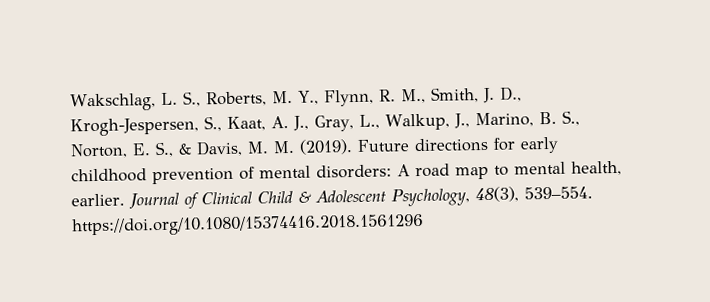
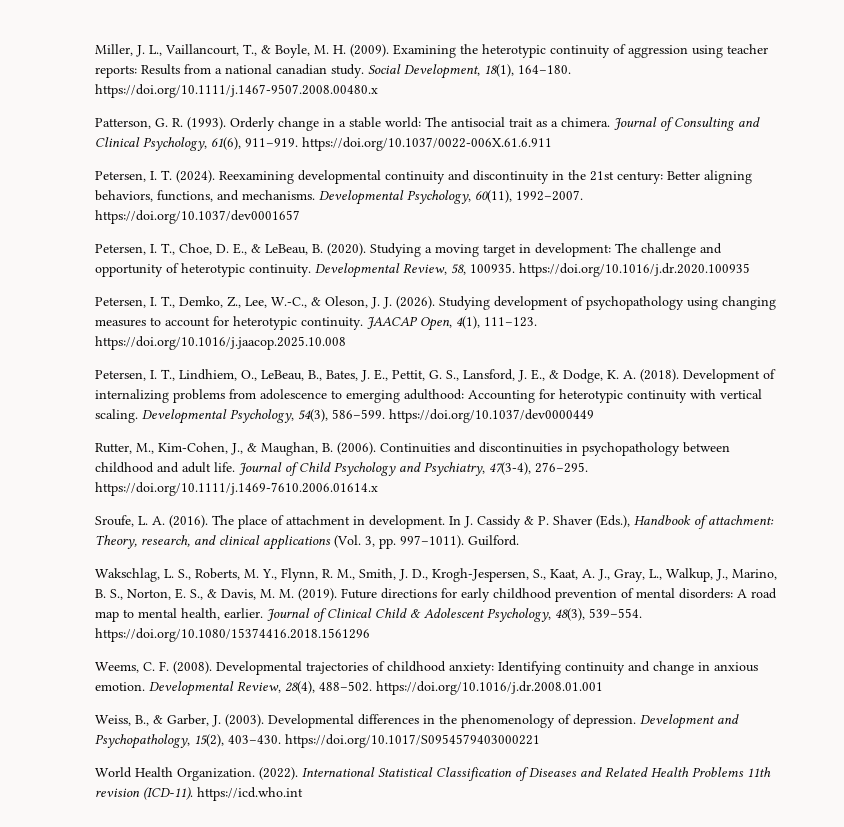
+ Miller, J. L., Vaillancourt, T., & Boyle, M. H. (2009). Examining the heterotypic continuity of aggression using teacher reports: Results from a national canadian study. Social Development, 18(1), 164–180. https://doi.org/10.1111/j.1467-9507.2008.00480.x
+ Patterson, G. R. (1993). Orderly change in a stable world: The antisocial trait as a chimera. Journal of Consulting and Clinical Psychology, 61(6), 911–919. https://doi.org/10.1037/0022-006X.61.6.911
+ Petersen, I. T. (2024). Reexamining developmental continuity and discontinuity in the 21st century: Better aligning behaviors, functions, and mechanisms. Developmental Psychology, 60(11), 1992–2007. https://doi.org/10.1037/dev0001657
+ Petersen, I. T., Choe, D. E., & LeBeau, B. (2020). Studying a moving target in development: The challenge and opportunity of heterotypic continuity. Developmental Review, 58, 100935. https://doi.org/10.1016/j.dr.2020.100935
+ Petersen, I. T., Demko, Z., Lee, W.-C., & Oleson, J. J. (2026). Studying development of psychopathology using changing measures to account for heterotypic continuity. JAACAP Open, 4(1), 111–123. https://doi.org/10.1016/j.jaacop.2025.10.008
+ Petersen, I. T., Lindhiem, O., LeBeau, B., Bates, J. E., Pettit, G. S., Lansford, J. E., & Dodge, K. A. (2018). Development of internalizing problems from adolescence to emerging adulthood: Accounting for heterotypic continuity with vertical scaling. Developmental Psychology, 54(3), 586–599. https://doi.org/10.1037/dev0000449
+ Rutter, M., Kim-Cohen, J., & Maughan, B. (2006). Continuities and discontinuities in psychopathology between childhood and adult life. Journal of Child Psychology and Psychiatry, 47(3-4), 276–295. https://doi.org/10.1111/j.1469-7610.2006.01614.x
+ Sroufe, L. A. (2016). The place of attachment in development. In J. Cassidy & P. Shaver (Eds.), Handbook of attachment: Theory, research, and clinical applications (Vol. 3, pp. 997–1011). Guilford.
+ Weems, C. F. (2008). Developmental trajectories of childhood anxiety: Identifying continuity and change in anxious emotion. Developmental Review, 28(4), 488–502. https://doi.org/10.1016/j.dr.2008.01.001
+ Weiss, B., & Garber, J. (2003). Developmental differences in the phenomenology of depression. Development and Psychopathology, 15(2), 403–430. https://doi.org/10.1017/S0954579403000221
+ World Health Organization. (2022). International Statistical Classification of Diseases and Related Health Problems 11th revision (ICD-11). https://icd.who.int

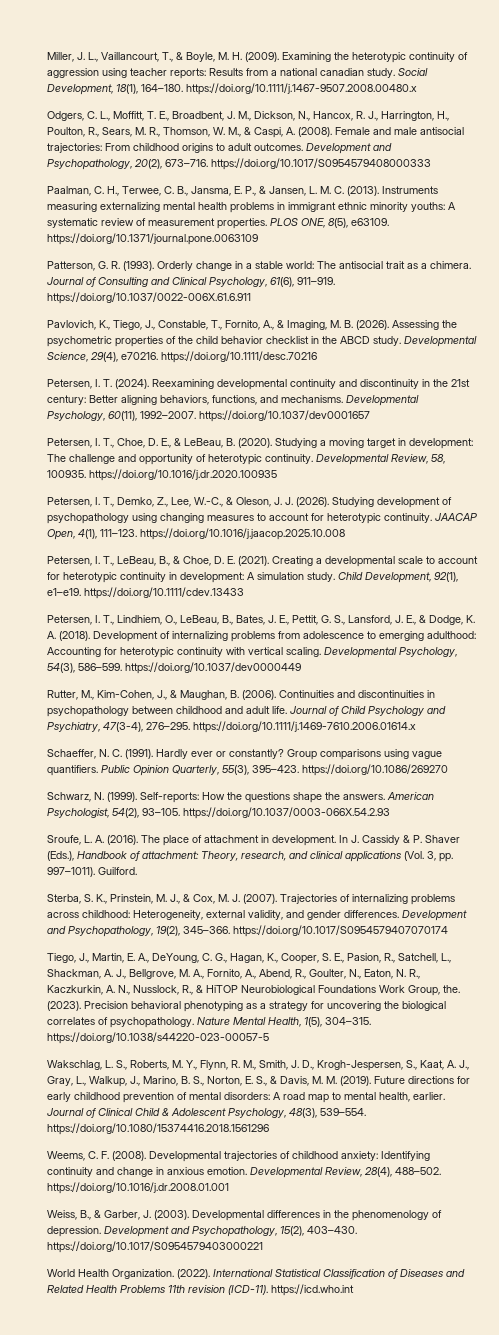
+ Odgers, C. L., Moffitt, T. E., Broadbent, J. M., Dickson, N., Hancox, R. J., Harrington, H., Poulton, R., Sears, M. R., Thomson, W. M., & Caspi, A. (2008). Female and male antisocial trajectories: From childhood origins to adult outcomes. Development and Psychopathology, 20(2), 673–716. https://doi.org/10.1017/S0954579408000333
+ Paalman, C. H., Terwee, C. B., Jansma, E. P., & Jansen, L. M. C. (2013). Instruments measuring externalizing mental health problems in immigrant ethnic minority youths: A systematic review of measurement properties. PLOS ONE, 8(5), e63109. https://doi.org/10.1371/journal.pone.0063109
+ Pavlovich, K., Tiego, J., Constable, T., Fornito, A., & Imaging, M. B. (2026). Assessing the psychometric properties of the child behavior checklist in the ABCD study. Developmental Science, 29(4), e70216. https://doi.org/10.1111/desc.70216
+ Petersen, I. T., LeBeau, B., & Choe, D. E. (2021). Creating a developmental scale to account for heterotypic continuity in development: A simulation study. Child Development, 92(1), e1–e19. https://doi.org/10.1111/cdev.13433
+ Schaeffer, N. C. (1991). Hardly ever or constantly? Group comparisons using vague quantifiers. Public Opinion Quarterly, 55(3), 395–423. https://doi.org/10.1086/269270
+ Schwarz, N. (1999). Self-reports: How the questions shape the answers. American Psychologist, 54(2), 93–105. https://doi.org/10.1037/0003-066X.54.2.93
+ Sterba, S. K., Prinstein, M. J., & Cox, M. J. (2007). Trajectories of internalizing problems across childhood: Heterogeneity, external validity, and gender differences. Development and Psychopathology, 19(2), 345–366. https://doi.org/10.1017/S0954579407070174
+ Tiego, J., Martin, E. A., DeYoung, C. G., Hagan, K., Cooper, S. E., Pasion, R., Satchell, L., Shackman, A. J., Bellgrove, M. A., Fornito, A., Abend, R., Goulter, N., Eaton, N. R., Kaczkurkin, A. N., Nusslock, R., & HiTOP Neurobiological Foundations Work Group, the. (2023). Precision behavioral phenotyping as a strategy for uncovering the biological correlates of psychopathology. Nature Mental Health, 1(5), 304–315. https://doi.org/10.1038/s44220-023-00057-5

